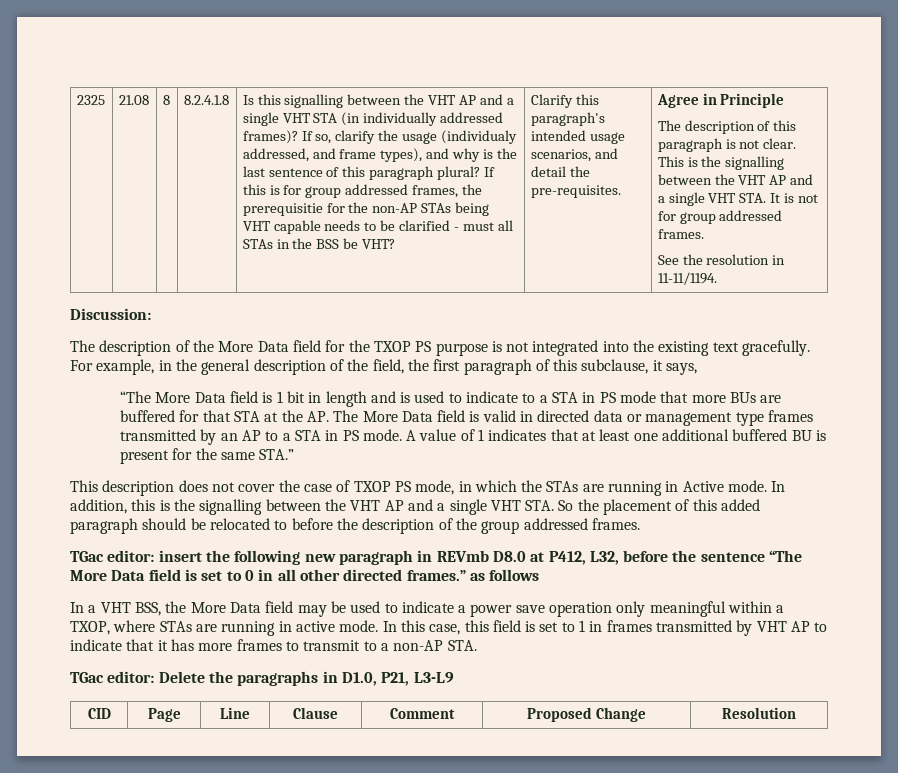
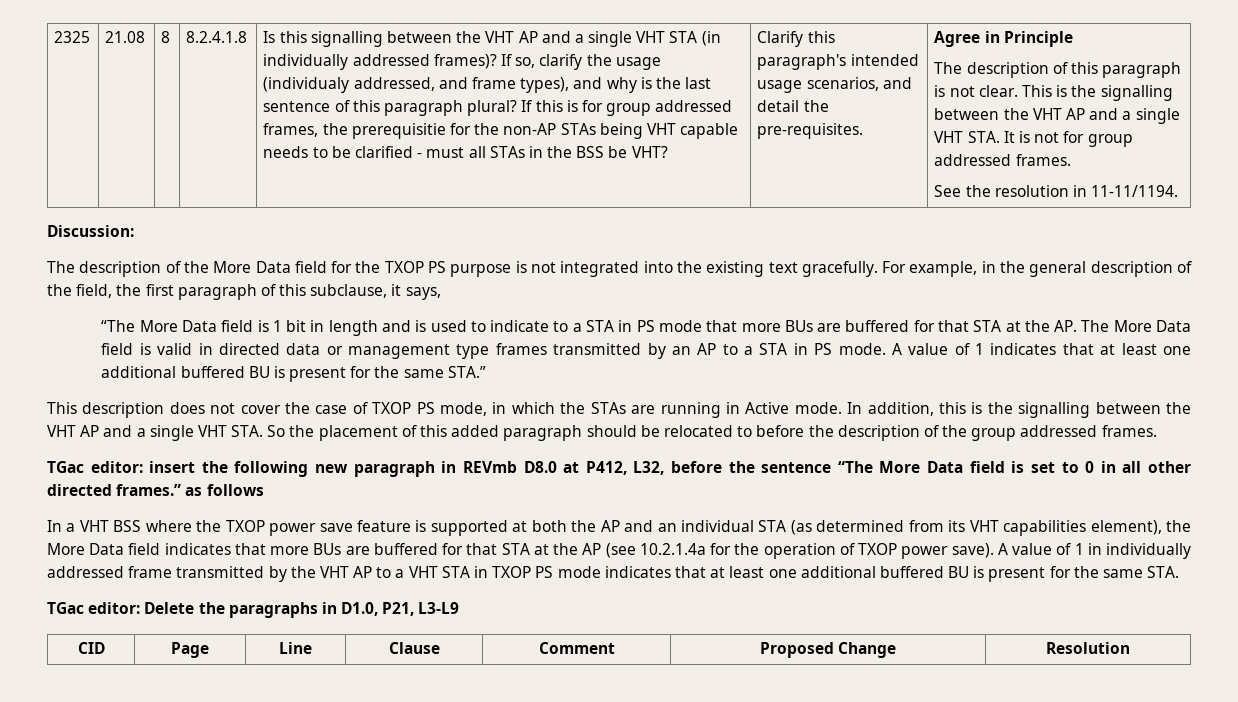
- In a VHT BSS, the More Data field may be used to indicate a power save operation only meaningful within a TXOP, where STAs are running in active mode. In this case, this field is set to 1 in frames transmitted by VHT AP to indicate that it has more frames to transmit to a non-AP STA.
+ In a VHT BSS where the TXOP power save feature is supported at both the AP and an individual STA (as determined from its VHT capabilities element), the More Data field indicates that more BUs are buffered for that STA at the AP (see 10.2.1.4a for the operation of TXOP power save). A value of 1 in individually addressed frame transmitted by the VHT AP to a VHT STA in TXOP PS mode indicates that at least one additional buffered BU is present for the same STA.

